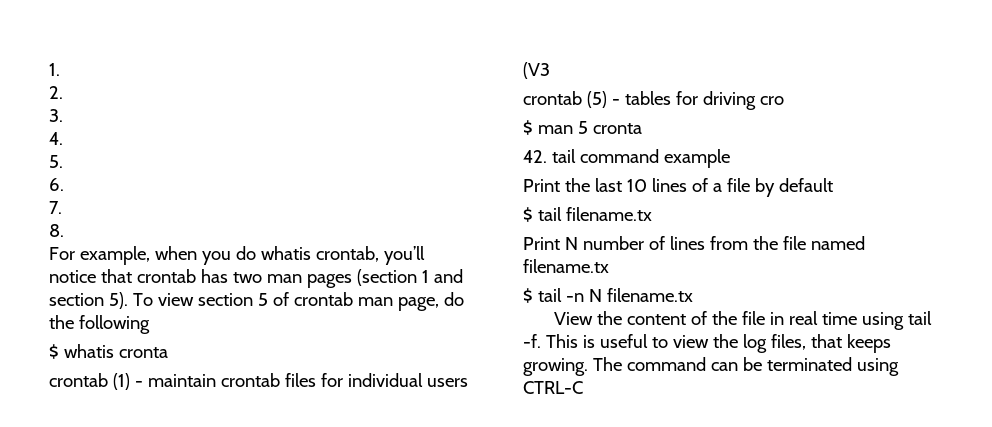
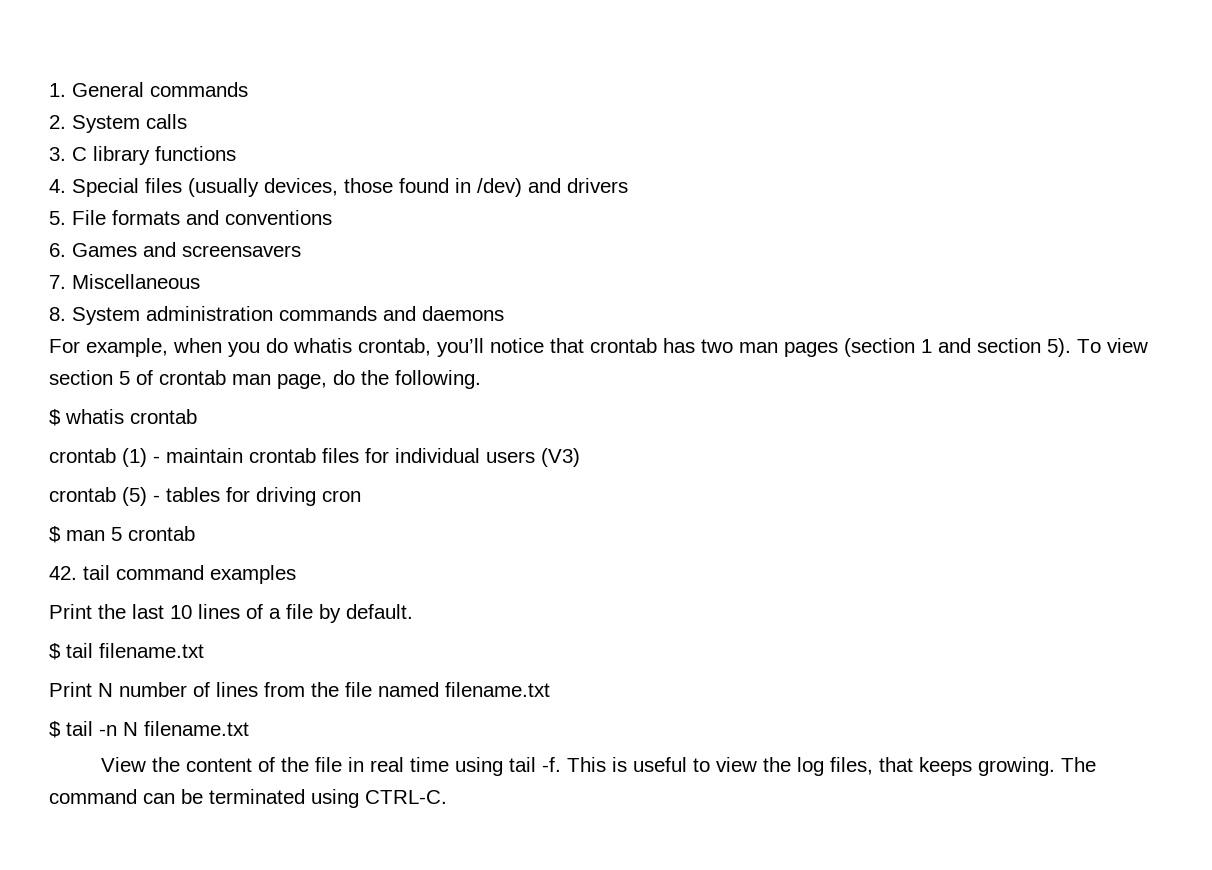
- 1.
+ 1. General commands
- 2.
+ 2. System calls
- 3.
- 4.
- 5.
- 6.
+ 3. C library functions
+ 4. Special files (usually devices, those found in /dev) and drivers
+ 5. File formats and conventions
+ 6. Games and screensavers
- 7.
+ 7. Miscellaneous
- 8.
+ 8. System administration commands and daemons
- To view section 5 of crontab man page, do the following
+ To view section 5 of crontab man page, do the following.
- $ whatis cronta
+ $ whatis crontab
- crontab (1) - maintain crontab files for individual users (V3
+ crontab (1) - maintain crontab files for individual users (V3)
- crontab (5) - tables for driving cro
+ crontab (5) - tables for driving cron
- $ man 5 cronta
+ $ man 5 crontab
- 42. tail command example
+ 42. tail command examples
- Print the last 10 lines of a file by default
- $ tail filename.tx
+ Print the last 10 lines of a file by default.
+ $ tail filename.txt
- Print N number of lines from the file named filename.tx
+ Print N number of lines from the file named filename.txt
- $ tail -n N filename.tx
+ $ tail -n N filename.txt
- The command can be terminated using CTRL-C
+ The command can be terminated using CTRL-C.

